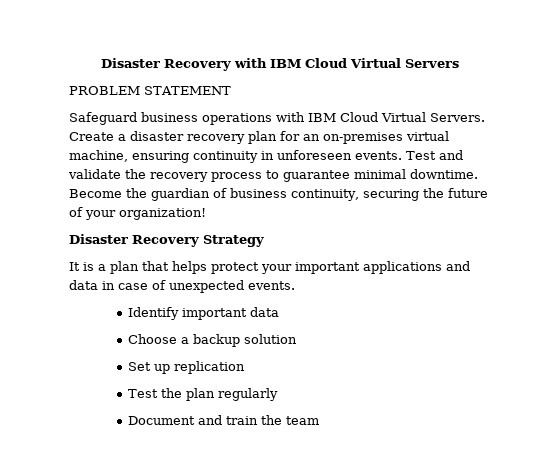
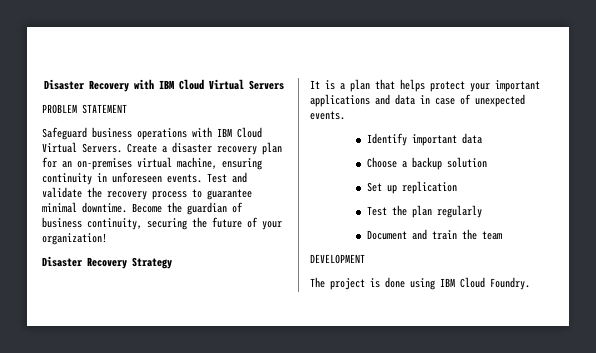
+ DEVELOPMENT
+ The project is done using IBM Cloud Foundry.

